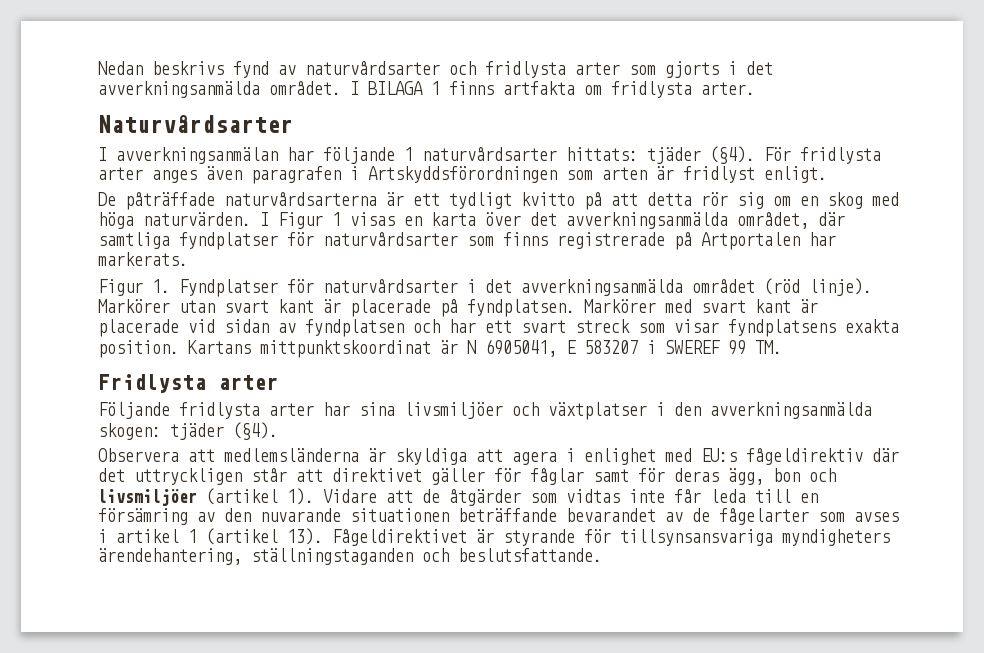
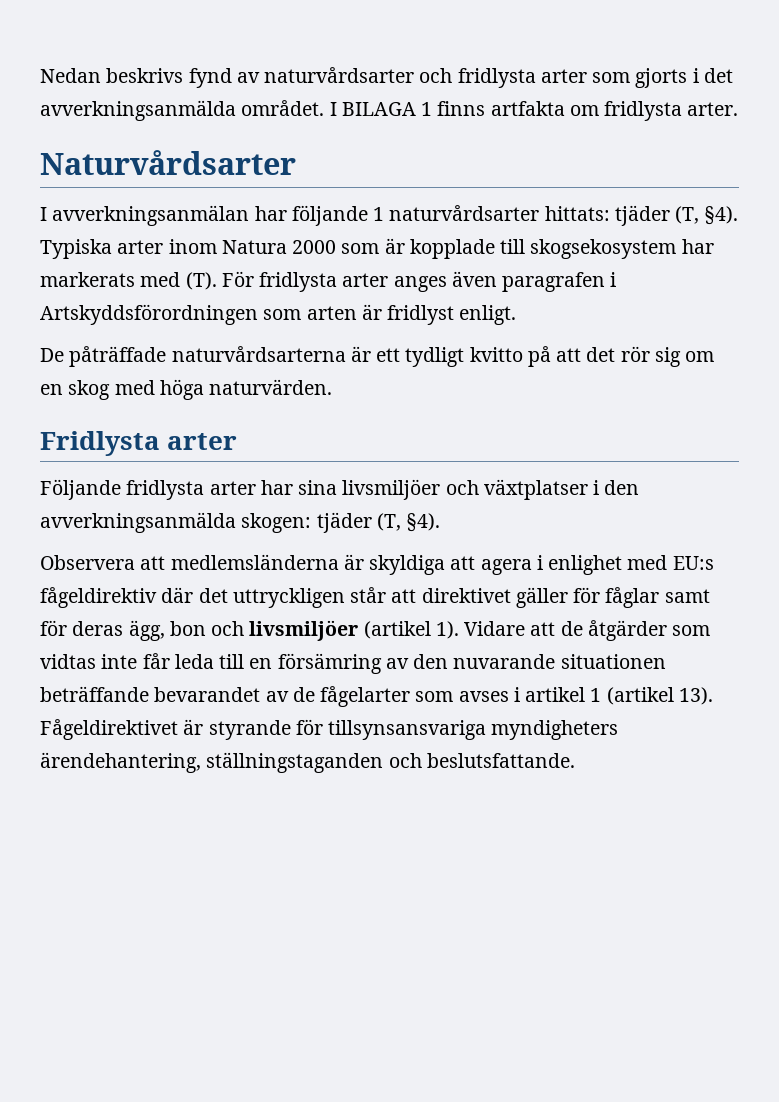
- I avverkningsanmälan har följande 1 naturvårdsarter hittats: tjäder (§4). För fridlysta arter anges även paragrafen i Artskyddsförordningen som arten är fridlyst enligt.
+ I avverkningsanmälan har följande 1 naturvårdsarter hittats: tjäder (T, §4). Typiska arter inom Natura 2000 som är kopplade till skogsekosystem har markerats med (T). För fridlysta arter anges även paragrafen i Artskyddsförordningen som arten är fridlyst enligt.
- De påträffade naturvårdsarterna är ett tydligt kvitto på att detta rör sig om en skog med höga naturvärden. I Figur 1 visas en karta över det avverkningsanmälda området, där samtliga fyndplatser för naturvårdsarter som finns registrerade på Artportalen har markerats.
- Figur 1. Fyndplatser för naturvårdsarter i det avverkningsanmälda området (röd linje). Markörer utan svart kant är placerade på fyndplatsen. Markörer med svart kant är placerade vid sidan av fyndplatsen och har ett svart streck som visar fyndplatsens exakta position. Kartans mittpunktskoordinat är N 6905041, E 583207 i SWEREF 99 TM.
+ De påträffade naturvårdsarterna är ett tydligt kvitto på att det rör sig om en skog med höga naturvärden.
- Följande fridlysta arter har sina livsmiljöer och växtplatser i den avverkningsanmälda skogen: tjäder (§4).
+ Följande fridlysta arter har sina livsmiljöer och växtplatser i den avverkningsanmälda skogen: tjäder (T, §4).

